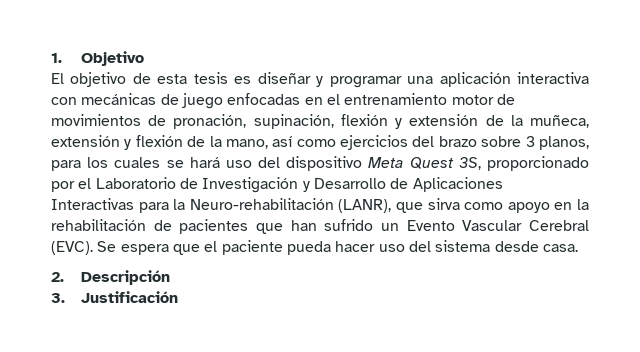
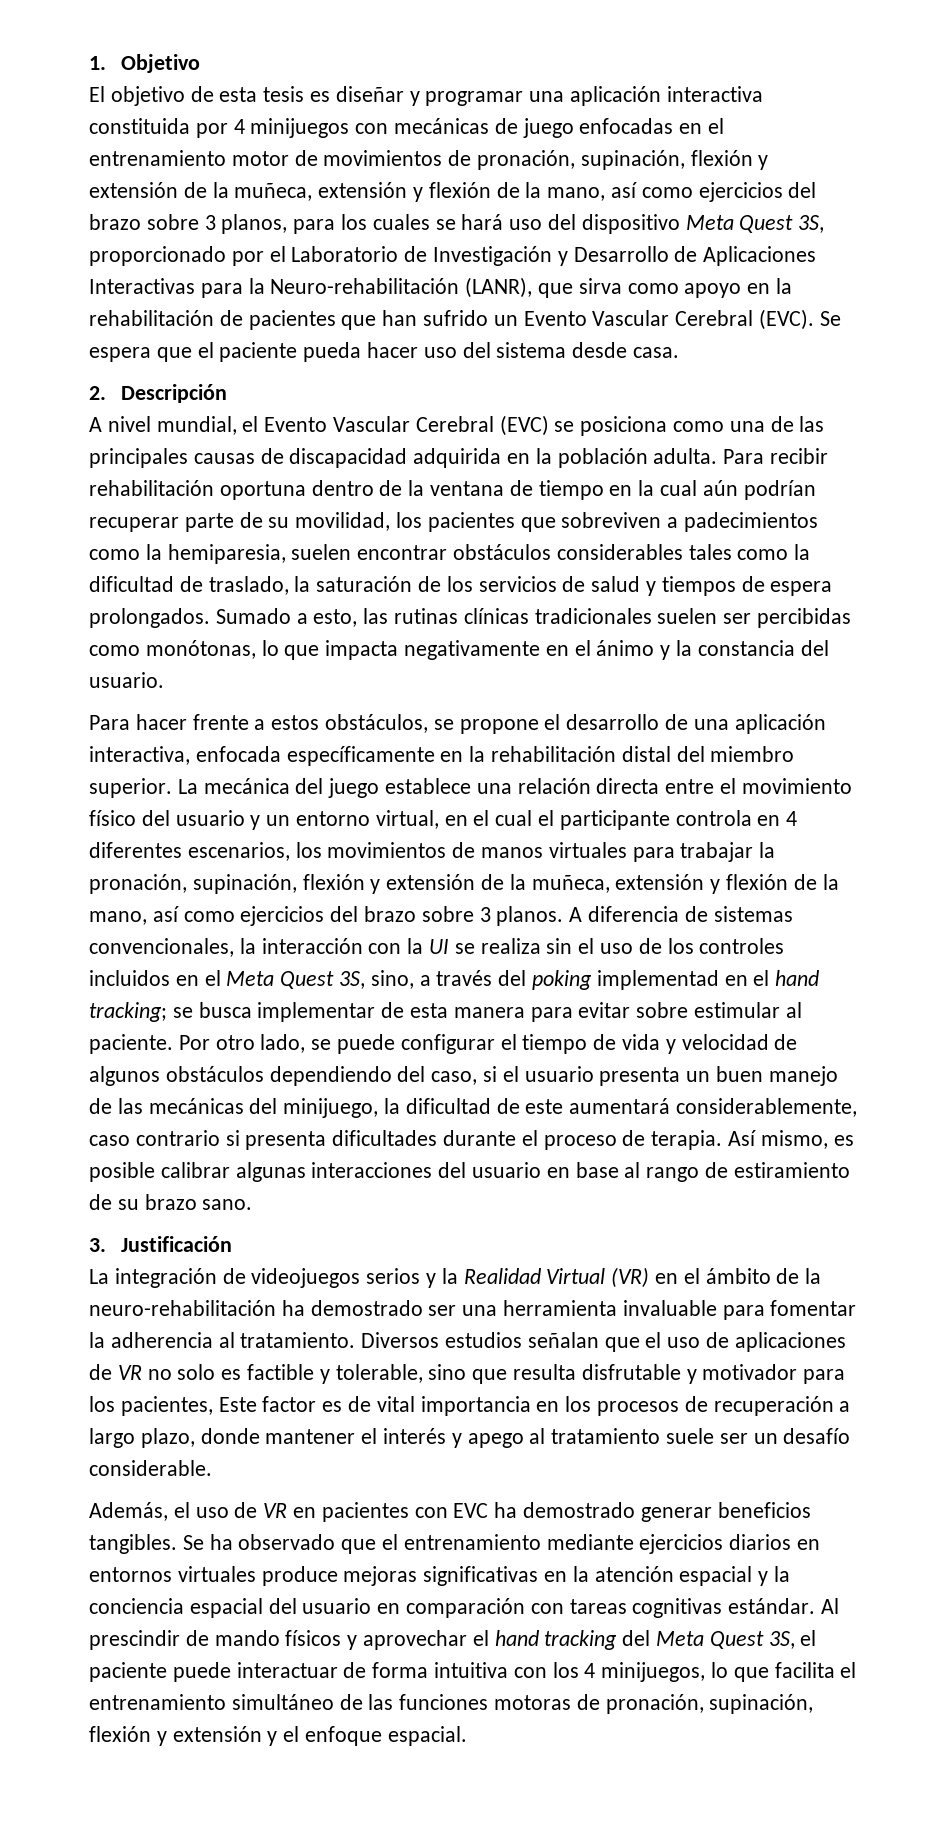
- El objetivo de esta tesis es diseñar y programar una aplicación interactiva con mecánicas de juego enfocadas en el entrenamiento motor de movimientos de pronación, supinación, flexión y extensión de la muñeca, extensión y flexión de la mano, así como ejercicios del brazo sobre 3 planos, para los cuales se hará uso del dispositivo Meta Quest 3S, proporcionado por el Laboratorio de Investigación y Desarrollo de Aplicaciones Interactivas para la Neuro-rehabilitación (LANR), que sirva como apoyo en la rehabilitación de pacientes que han sufrido un Evento Vascular Cerebral (EVC).
+ El objetivo de esta tesis es diseñar y programar una aplicación interactiva constituida por 4 minijuegos con mecánicas de juego enfocadas en el entrenamiento motor de movimientos de pronación, supinación, flexión y extensión de la muñeca, extensión y flexión de la mano, así como ejercicios del brazo sobre 3 planos, para los cuales se hará uso del dispositivo Meta Quest 3S, proporcionado por el Laboratorio de Investigación y Desarrollo de Aplicaciones Interactivas para la Neuro-rehabilitación (LANR), que sirva como apoyo en la rehabilitación de pacientes que han sufrido un Evento Vascular Cerebral (EVC).
+ A nivel mundial, el Evento Vascular Cerebral (EVC) se posiciona como una de las principales causas de discapacidad adquirida en la población adulta. Para recibir rehabilitación oportuna dentro de la ventana de tiempo en la cual aún podrían recuperar parte de su movilidad, los pacientes que sobreviven a padecimientos como la hemiparesia, suelen encontrar obstáculos considerables tales como la dificultad de traslado, la saturación de los servicios de salud y tiempos de espera prolongados. Sumado a esto, las rutinas clínicas tradicionales suelen ser percibidas como monótonas, lo que impacta negativamente en el ánimo y la constancia del usuario.
+ Para hacer frente a estos obstáculos, se propone el desarrollo de una aplicación interactiva, enfocada específicamente en la rehabilitación distal del miembro superior. La mecánica del juego establece una relación directa entre el movimiento físico del usuario y un entorno virtual, en el cual el participante controla en 4 diferentes escenarios, los movimientos de manos virtuales para trabajar la pronación, supinación, flexión y extensión de la muñeca, extensión y flexión de la mano, así como ejercicios del brazo sobre 3 planos. A diferencia de sistemas convencionales, la interacción con la UI se realiza sin el uso de los controles incluidos en el Meta Quest 3S, sino, a través del poking implementad en el hand tracking; se busca implementar de esta manera para evitar sobre estimular al paciente. Por otro lado, se puede configurar el tiempo de vida y velocidad de algunos obstáculos dependiendo del caso, si el usuario presenta un buen manejo de las mecánicas del minijuego, la dificultad de este aumentará considerablemente, caso contrario si presenta dificultades durante el proceso de terapia. Así mismo, es posible calibrar algunas interacciones del usuario en base al rango de estiramiento de su brazo sano.
  3. Justificación
+ La integración de videojuegos serios y la Realidad Virtual (VR) en el ámbito de la neuro-rehabilitación ha demostrado ser una herramienta invaluable para fomentar la adherencia al tratamiento. Diversos estudios señalan que el uso de aplicaciones de VR no solo es factible y tolerable, sino que resulta disfrutable y motivador para los pacientes, Este factor es de vital importancia en los procesos de recuperación a largo plazo, donde mantener el interés y apego al tratamiento suele ser un desafío considerable.
+ Además, el uso de VR en pacientes con EVC ha demostrado generar beneficios tangibles. Se ha observado que el entrenamiento mediante ejercicios diarios en entornos virtuales produce mejoras significativas en la atención espacial y la conciencia espacial del usuario en comparación con tareas cognitivas estándar. Al prescindir de mando físicos y aprovechar el hand tracking del Meta Quest 3S, el paciente puede interactuar de forma intuitiva con los 4 minijuegos, lo que facilita el entrenamiento simultáneo de las funciones motoras de pronación, supinación, flexión y extensión y el enfoque espacial.

